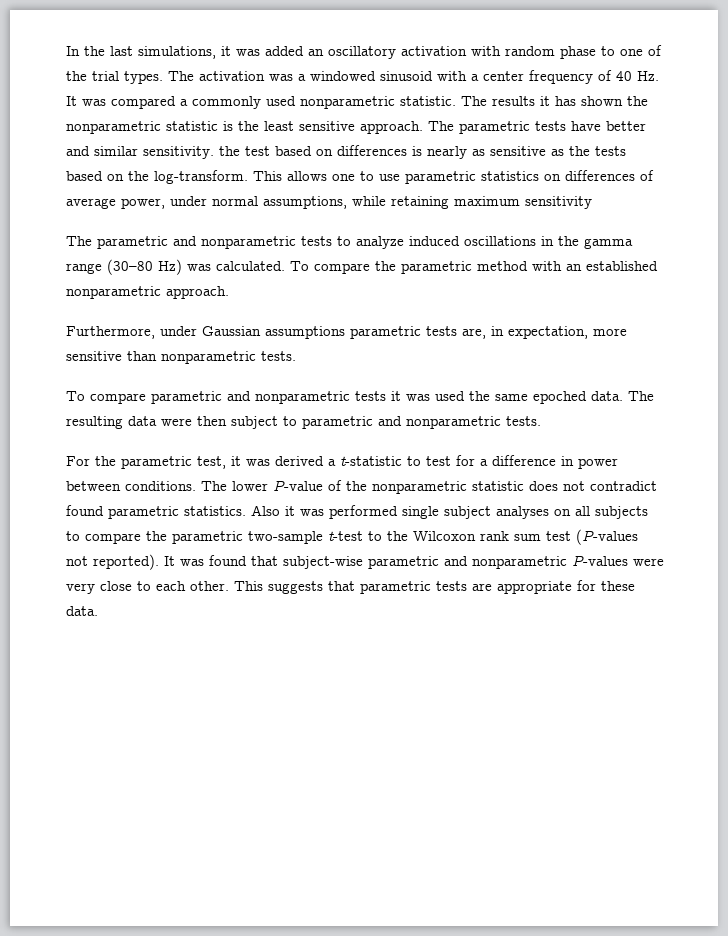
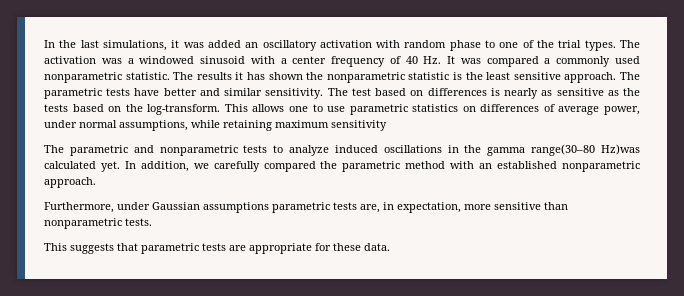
- The parametric tests have better and similar sensitivity. the test based on differences is nearly as sensitive as the tests based on the log-transform.
+ The parametric tests have better and similar sensitivity. The test based on differences is nearly as sensitive as the tests based on the log-transform.
- The parametric and nonparametric tests to analyze induced oscillations in the gamma range (30–80 Hz) was calculated. To compare the parametric method with an established nonparametric approach.
+ The parametric and nonparametric tests to analyze induced oscillations in the gamma range(30–80 Hz)was calculated yet. In addition, we carefully compared the parametric method with an established nonparametric approach.
- To compare parametric and nonparametric tests it was used the same epoched data. The resulting data were then subject to parametric and nonparametric tests.
- For the parametric test, it was derived a t-statistic to test for a difference in power between conditions. The lower P-value of the nonparametric statistic does not contradict found parametric statistics. Also it was performed single subject analyses on all subjects to compare the parametric two-sample t-test to the Wilcoxon rank sum test (P-values not reported). It was found that subject-wise parametric and nonparametric P-values were very close to each other.

